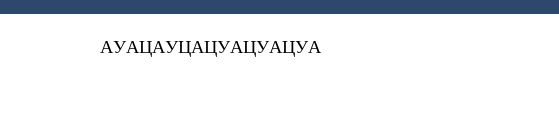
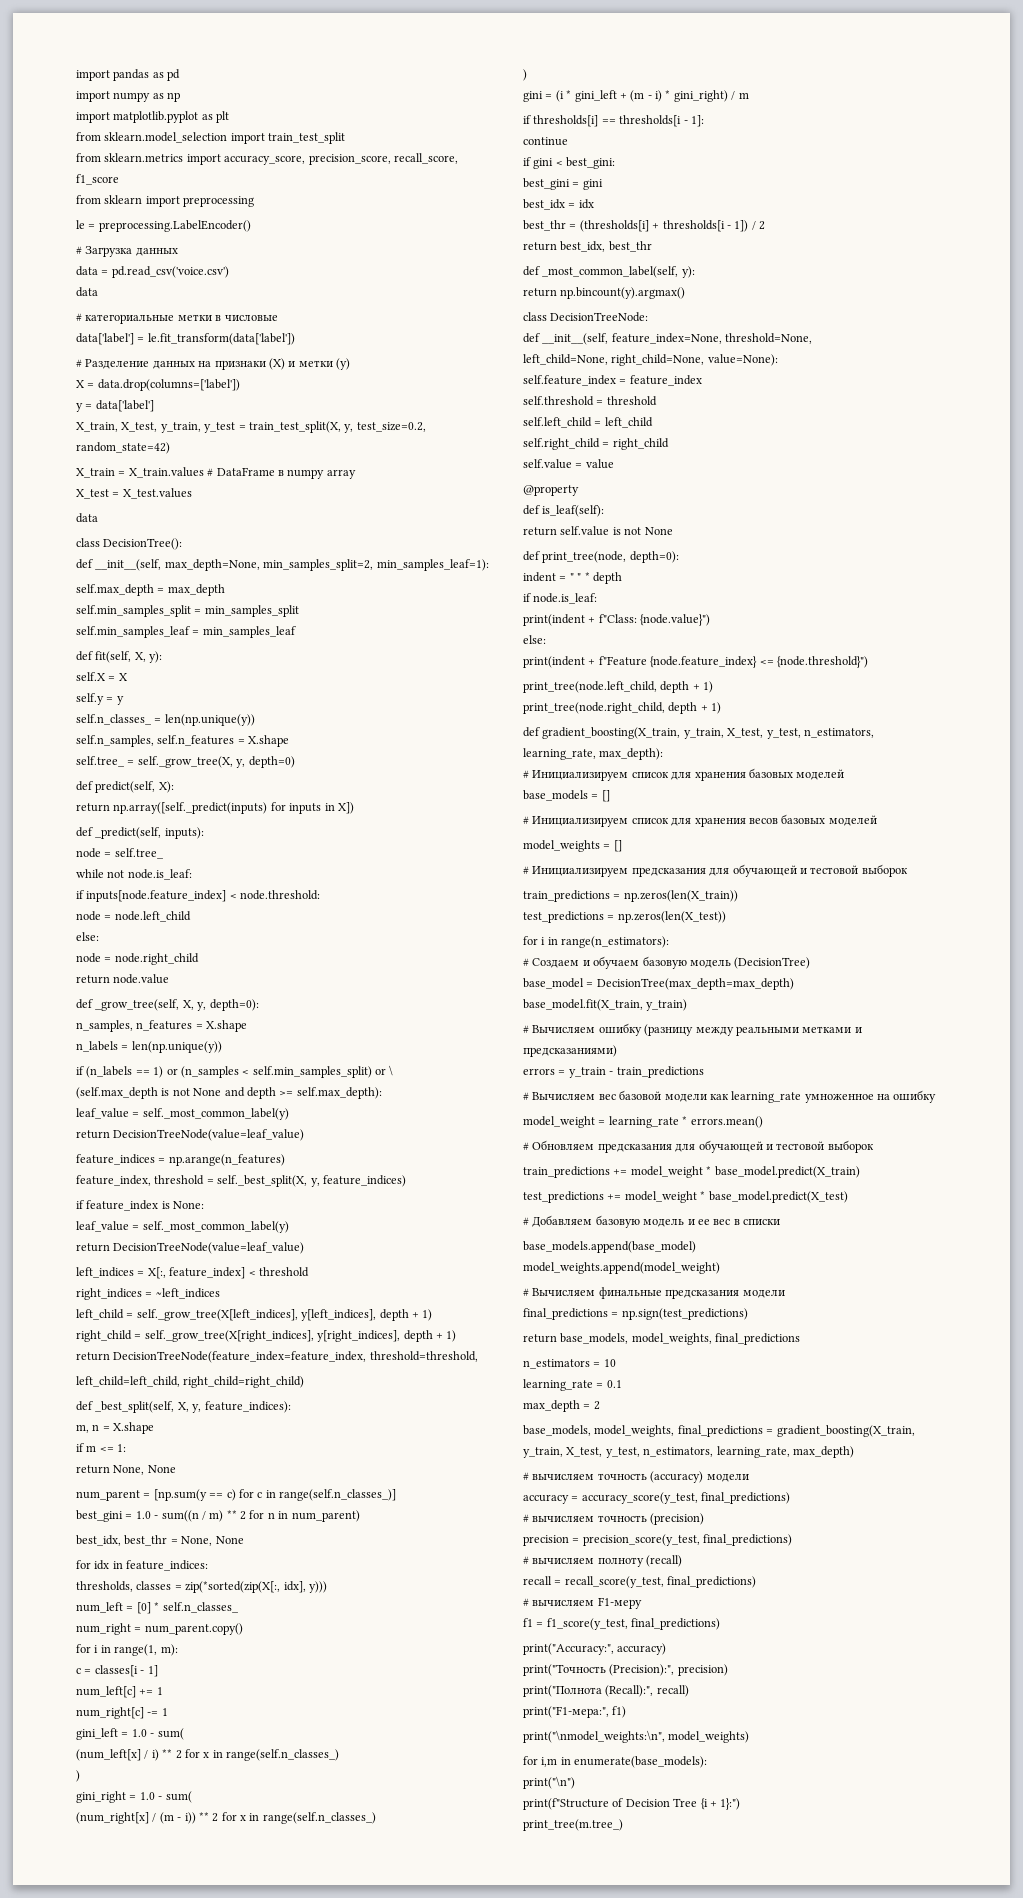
- АУАЦАУЦАЦУАЦУАЦУА
+ import pandas as pd
+ import numpy as np
+ import matplotlib.pyplot as plt
+ from sklearn.model_selection import train_test_split
+ from sklearn.metrics import accuracy_score, precision_score, recall_score, f1_score
+ from sklearn import preprocessing
+ le = preprocessing.LabelEncoder()
+ # Загрузка данных
+ data = pd.read_csv('voice.csv')
+ data
+ # категориальные метки в числовые
+ data['label'] = le.fit_transform(data['label'])
+ # Разделение данных на признаки (X) и метки (y)
+ X = data.drop(columns=['label'])
+ y = data['label']
+ X_train, X_test, y_train, y_test = train_test_split(X, y, test_size=0.2, random_state=42)
+ X_train = X_train.values # DataFrame в numpy array
+ X_test = X_test.values
+ data
+ class DecisionTree():
+ def __init__(self, max_depth=None, min_samples_split=2, min_samples_leaf=1):
+ self.max_depth = max_depth
+ self.min_samples_split = min_samples_split
+ self.min_samples_leaf = min_samples_leaf
+ def fit(self, X, y):
+ self.X = X
+ self.y = y
+ self.n_classes_ = len(np.unique(y))
+ self.n_samples, self.n_features = X.shape
+ self.tree_ = self._grow_tree(X, y, depth=0)
+ def predict(self, X):
+ return np.array([self._predict(inputs) for inputs in X])
+ def _predict(self, inputs):
+ node = self.tree_
+ while not node.is_leaf:
+ if inputs[node.feature_index] < node.threshold:
+ node = node.left_child
+ else:
+ node = node.right_child
+ return node.value
+ def _grow_tree(self, X, y, depth=0):
+ n_samples, n_features = X.shape
+ n_labels = len(np.unique(y))
+ if (n_labels == 1) or (n_samples < self.min_samples_split) or \
+ (self.max_depth is not None and depth >= self.max_depth):
+ leaf_value = self._most_common_label(y)
+ return DecisionTreeNode(value=leaf_value)
+ feature_indices = np.arange(n_features)
+ feature_index, threshold = self._best_split(X, y, feature_indices)
+ if feature_index is None:
+ leaf_value = self._most_common_label(y)
+ return DecisionTreeNode(value=leaf_value)
+ left_indices = X[:, feature_index] < threshold
+ right_indices = ~left_indices
+ left_child = self._grow_tree(X[left_indices], y[left_indices], depth + 1)
+ right_child = self._grow_tree(X[right_indices], y[right_indices], depth + 1)
+ return DecisionTreeNode(feature_index=feature_index, threshold=threshold,
+ left_child=left_child, right_child=right_child)
+ def _best_split(self, X, y, feature_indices):
+ m, n = X.shape
+ if m <= 1:
+ return None, None
+ num_parent = [np.sum(y == c) for c in range(self.n_classes_)]
+ best_gini = 1.0 - sum((n / m) ** 2 for n in num_parent)
+ best_idx, best_thr = None, None
+ for idx in feature_indices:
+ thresholds, classes = zip(*sorted(zip(X[:, idx], y)))
+ num_left = [0] * self.n_classes_
+ num_right = num_parent.copy()
+ for i in range(1, m):
+ c = classes[i - 1]
+ num_left[c] += 1
+ num_right[c] -= 1
+ gini_left = 1.0 - sum(
+ (num_left[x] / i) ** 2 for x in range(self.n_classes_)
+ )
+ gini_right = 1.0 - sum(
+ (num_right[x] / (m - i)) ** 2 for x in range(self.n_classes_)
+ )
+ gini = (i * gini_left + (m - i) * gini_right) / m
+ if thresholds[i] == thresholds[i - 1]:
+ continue
+ if gini < best_gini:
+ best_gini = gini
+ best_idx = idx
+ best_thr = (thresholds[i] + thresholds[i - 1]) / 2
+ return best_idx, best_thr
+ def _most_common_label(self, y):
+ return np.bincount(y).argmax()
+ class DecisionTreeNode:
+ def __init__(self, feature_index=None, threshold=None,
+ left_child=None, right_child=None, value=None):
+ self.feature_index = feature_index
+ self.threshold = threshold
+ self.left_child = left_child
+ self.right_child = right_child
+ self.value = value
+ @property
+ def is_leaf(self):
+ return self.value is not None
+ def print_tree(node, depth=0):
+ indent = " " * depth
+ if node.is_leaf:
+ print(indent + f"Class: {node.value}")
+ else:
+ print(indent + f"Feature {node.feature_index} <= {node.threshold}")
+ print_tree(node.left_child, depth + 1)
+ print_tree(node.right_child, depth + 1)
+ def gradient_boosting(X_train, y_train, X_test, y_test, n_estimators, learning_rate, max_depth):
+ # Инициализируем список для хранения базовых моделей
+ base_models = []
+ # Инициализируем список для хранения весов базовых моделей
+ model_weights = []
+ # Инициализируем предсказания для обучающей и тестовой выборок
+ train_predictions = np.zeros(len(X_train))
+ test_predictions = np.zeros(len(X_test))
+ for i in range(n_estimators):
+ # Создаем и обучаем базовую модель (DecisionTree)
+ base_model = DecisionTree(max_depth=max_depth)
+ base_model.fit(X_train, y_train)
+ # Вычисляем ошибку (разницу между реальными метками и предсказаниями)
+ errors = y_train - train_predictions
+ # Вычисляем вес базовой модели как learning_rate умноженное на ошибку
+ model_weight = learning_rate * errors.mean()
+ # Обновляем предсказания для обучающей и тестовой выборок
+ train_predictions += model_weight * base_model.predict(X_train)
+ test_predictions += model_weight * base_model.predict(X_test)
+ # Добавляем базовую модель и ее вес в списки
+ base_models.append(base_model)
+ model_weights.append(model_weight)
+ # Вычисляем финальные предсказания модели
+ final_predictions = np.sign(test_predictions)
+ return base_models, model_weights, final_predictions
+ n_estimators = 10
+ learning_rate = 0.1
+ max_depth = 2
+ base_models, model_weights, final_predictions = gradient_boosting(X_train, y_train, X_test, y_test, n_estimators, learning_rate, max_depth)
+ # вычисляем точность (accuracy) модели
+ accuracy = accuracy_score(y_test, final_predictions)
+ # вычисляем точность (precision)
+ precision = precision_score(y_test, final_predictions)
+ # вычисляем полноту (recall)
+ recall = recall_score(y_test, final_predictions)
+ # вычисляем F1-меру
+ f1 = f1_score(y_test, final_predictions)
+ print("Accuracy:", accuracy)
+ print("Точность (Precision):", precision)
+ print("Полнота (Recall):", recall)
+ print("F1-мера:", f1)
+ print("\nmodel_weights:\n", model_weights)
+ for i,m in enumerate(base_models):
+ print("\n")
+ print(f"Structure of Decision Tree {i + 1}:")
+ print_tree(m.tree_)

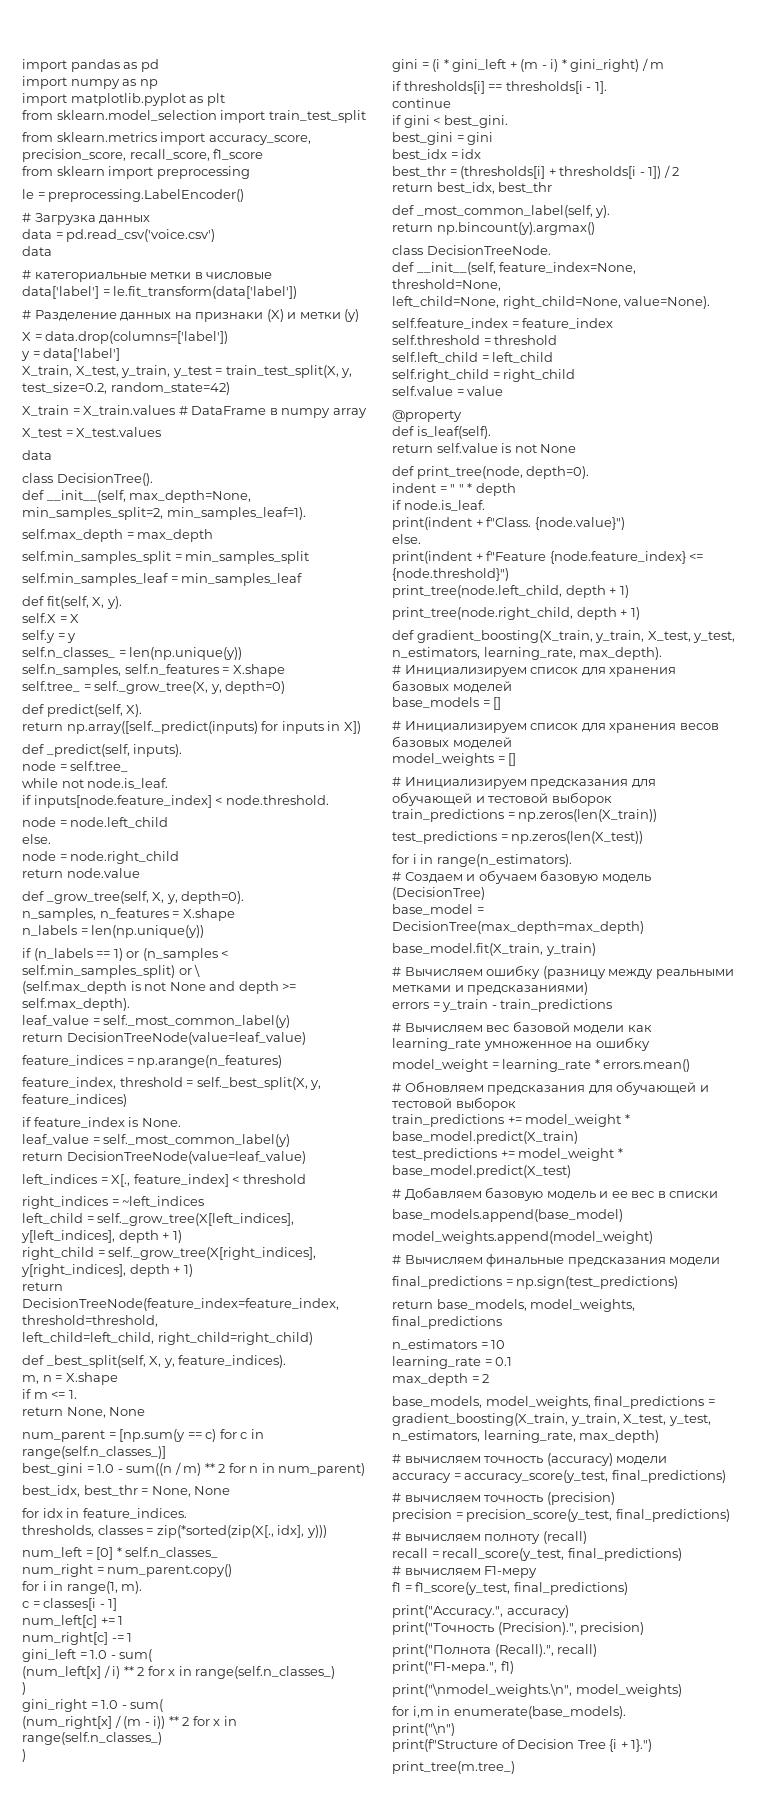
- class DecisionTree():
+ class DecisionTree().
- def __init__(self, max_depth=None, min_samples_split=2, min_samples_leaf=1):
+ def __init__(self, max_depth=None, min_samples_split=2, min_samples_leaf=1).
- def fit(self, X, y):
+ def fit(self, X, y).
- def predict(self, X):
+ def predict(self, X).
- def _predict(self, inputs):
+ def _predict(self, inputs).
- while not node.is_leaf:
+ while not node.is_leaf.
- if inputs[node.feature_index] < node.threshold:
+ if inputs[node.feature_index] < node.threshold.
  node = node.left_child
- else:
+ else.
- def _grow_tree(self, X, y, depth=0):
+ def _grow_tree(self, X, y, depth=0).
- (self.max_depth is not None and depth >= self.max_depth):
+ (self.max_depth is not None and depth >= self.max_depth).
- if feature_index is None:
+ if feature_index is None.
- left_indices = X[:, feature_index] < threshold
+ left_indices = X[., feature_index] < threshold
- def _best_split(self, X, y, feature_indices):
+ def _best_split(self, X, y, feature_indices).
- if m <= 1:
+ if m <= 1.
- for idx in feature_indices:
+ for idx in feature_indices.
- thresholds, classes = zip(*sorted(zip(X[:, idx], y)))
+ thresholds, classes = zip(*sorted(zip(X[., idx], y)))
- for i in range(1, m):
+ for i in range(1, m).
- if thresholds[i] == thresholds[i - 1]:
+ if thresholds[i] == thresholds[i - 1].
- if gini < best_gini:
+ if gini < best_gini.
- def _most_common_label(self, y):
+ def _most_common_label(self, y).
- class DecisionTreeNode:
+ class DecisionTreeNode.
- left_child=None, right_child=None, value=None):
+ left_child=None, right_child=None, value=None).
- def is_leaf(self):
+ def is_leaf(self).
- def print_tree(node, depth=0):
+ def print_tree(node, depth=0).
- if node.is_leaf:
- print(indent + f"Class: {node.value}")
- else:
+ if node.is_leaf.
+ print(indent + f"Class. {node.value}")
+ else.
- def gradient_boosting(X_train, y_train, X_test, y_test, n_estimators, learning_rate, max_depth):
+ def gradient_boosting(X_train, y_train, X_test, y_test, n_estimators, learning_rate, max_depth).
- for i in range(n_estimators):
+ for i in range(n_estimators).
- print("Accuracy:", accuracy)
+ print("Accuracy.", accuracy)
- print("Точность (Precision):", precision)
+ print("Точность (Precision).", precision)
- print("Полнота (Recall):", recall)
+ print("Полнота (Recall).", recall)
- print("F1-мера:", f1)
+ print("F1-мера.", f1)
- print("\nmodel_weights:\n", model_weights)
+ print("\nmodel_weights.\n", model_weights)
- for i,m in enumerate(base_models):
+ for i,m in enumerate(base_models).
- print(f"Structure of Decision Tree {i + 1}:")
+ print(f"Structure of Decision Tree {i + 1}.")

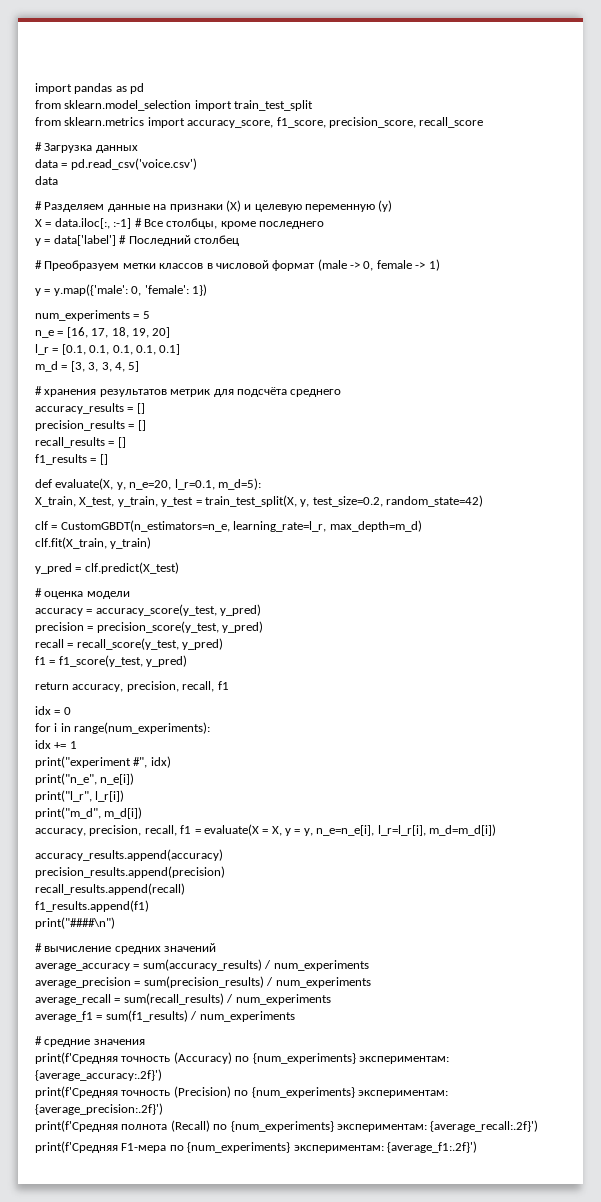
- import numpy as np
- import matplotlib.pyplot as plt
- from sklearn.metrics import accuracy_score, precision_score, recall_score, f1_score
- from sklearn import preprocessing
- le = preprocessing.LabelEncoder()
+ from sklearn.metrics import accuracy_score, f1_score, precision_score, recall_score
- # категориальные метки в числовые
- data['label'] = le.fit_transform(data['label'])
- # Разделение данных на признаки (X) и метки (y)
+ # Разделяем данные на признаки (X) и целевую переменную (y)
- X = data.drop(columns=['label'])
- y = data['label']
+ X = data.iloc[:, :-1] # Все столбцы, кроме последнего
+ y = data['label'] # Последний столбец
+ # Преобразуем метки классов в числовой формат (male -> 0, female -> 1)
+ y = y.map({'male': 0, 'female': 1})
+ num_experiments = 5
+ n_e = [16, 17, 18, 19, 20]
+ l_r = [0.1, 0.1, 0.1, 0.1, 0.1]
+ m_d = [3, 3, 3, 4, 5]
+ # хранения результатов метрик для подсчёта среднего
+ accuracy_results = []
+ precision_results = []
+ recall_results = []
+ f1_results = []
+ def evaluate(X, y, n_e=20, l_r=0.1, m_d=5):
- X_train = X_train.values # DataFrame в numpy array
- X_test = X_test.values
- data
- class DecisionTree().
- def __init__(self, max_depth=None, min_samples_split=2, min_samples_leaf=1).
- self.max_depth = max_depth
- self.min_samples_split = min_samples_split
- self.min_samples_leaf = min_samples_leaf
- def fit(self, X, y).
- self.X = X
- self.y = y
- self.n_classes_ = len(np.unique(y))
- self.n_samples, self.n_features = X.shape
- self.tree_ = self._grow_tree(X, y, depth=0)
- def predict(self, X).
- return np.array([self._predict(inputs) for inputs in X])
- def _predict(self, inputs).
- node = self.tree_
- while not node.is_leaf.
- if inputs[node.feature_index] < node.threshold.
- node = node.left_child
- else.
- node = node.right_child
- return node.value
- def _grow_tree(self, X, y, depth=0).
- n_samples, n_features = X.shape
- n_labels = len(np.unique(y))
- if (n_labels == 1) or (n_samples < self.min_samples_split) or \
- (self.max_depth is not None and depth >= self.max_depth).
- leaf_value = self._most_common_label(y)
- return DecisionTreeNode(value=leaf_value)
- feature_indices = np.arange(n_features)
- feature_index, threshold = self._best_split(X, y, feature_indices)
- if feature_index is None.
- leaf_value = self._most_common_label(y)
- return DecisionTreeNode(value=leaf_value)
- left_indices = X[., feature_index] < threshold
- right_indices = ~left_indices
- left_child = self._grow_tree(X[left_indices], y[left_indices], depth + 1)
- right_child = self._grow_tree(X[right_indices], y[right_indices], depth + 1)
- return DecisionTreeNode(feature_index=feature_index, threshold=threshold,
- left_child=left_child, right_child=right_child)
- def _best_split(self, X, y, feature_indices).
- m, n = X.shape
- if m <= 1.
- return None, None
- num_parent = [np.sum(y == c) for c in range(self.n_classes_)]
- best_gini = 1.0 - sum((n / m) ** 2 for n in num_parent)
- best_idx, best_thr = None, None
- for idx in feature_indices.
- thresholds, classes = zip(*sorted(zip(X[., idx], y)))
- num_left = [0] * self.n_classes_
- num_right = num_parent.copy()
- for i in range(1, m).
- c = classes[i - 1]
- num_left[c] += 1
- num_right[c] -= 1
- gini_left = 1.0 - sum(
- (num_left[x] / i) ** 2 for x in range(self.n_classes_)
- )
- gini_right = 1.0 - sum(
- (num_right[x] / (m - i)) ** 2 for x in range(self.n_classes_)
- )
- gini = (i * gini_left + (m - i) * gini_right) / m
- if thresholds[i] == thresholds[i - 1].
- continue
- if gini < best_gini.
- best_gini = gini
- best_idx = idx
- best_thr = (thresholds[i] + thresholds[i - 1]) / 2
- return best_idx, best_thr
- def _most_common_label(self, y).
- return np.bincount(y).argmax()
- class DecisionTreeNode.
- def __init__(self, feature_index=None, threshold=None,
- left_child=None, right_child=None, value=None).
- self.feature_index = feature_index
- self.threshold = threshold
- self.left_child = left_child
- self.right_child = right_child
- self.value = value
- @property
- def is_leaf(self).
- return self.value is not None
- def print_tree(node, depth=0).
- indent = " " * depth
- if node.is_leaf.
- print(indent + f"Class. {node.value}")
- else.
- print(indent + f"Feature {node.feature_index} <= {node.threshold}")
- print_tree(node.left_child, depth + 1)
- print_tree(node.right_child, depth + 1)
- def gradient_boosting(X_train, y_train, X_test, y_test, n_estimators, learning_rate, max_depth).
- # Инициализируем список для хранения базовых моделей
- base_models = []
- # Инициализируем список для хранения весов базовых моделей
- model_weights = []
- # Инициализируем предсказания для обучающей и тестовой выборок
- train_predictions = np.zeros(len(X_train))
- test_predictions = np.zeros(len(X_test))
- for i in range(n_estimators).
- # Создаем и обучаем базовую модель (DecisionTree)
- base_model = DecisionTree(max_depth=max_depth)
- base_model.fit(X_train, y_train)
- # Вычисляем ошибку (разницу между реальными метками и предсказаниями)
- errors = y_train - train_predictions
- # Вычисляем вес базовой модели как learning_rate умноженное на ошибку
- model_weight = learning_rate * errors.mean()
- # Обновляем предсказания для обучающей и тестовой выборок
- train_predictions += model_weight * base_model.predict(X_train)
- test_predictions += model_weight * base_model.predict(X_test)
- # Добавляем базовую модель и ее вес в списки
- base_models.append(base_model)
- model_weights.append(model_weight)
- # Вычисляем финальные предсказания модели
- final_predictions = np.sign(test_predictions)
- return base_models, model_weights, final_predictions
- n_estimators = 10
- learning_rate = 0.1
- max_depth = 2
- base_models, model_weights, final_predictions = gradient_boosting(X_train, y_train, X_test, y_test, n_estimators, learning_rate, max_depth)
- # вычисляем точность (accuracy) модели
- accuracy = accuracy_score(y_test, final_predictions)
- # вычисляем точность (precision)
- precision = precision_score(y_test, final_predictions)
- # вычисляем полноту (recall)
+ clf = CustomGBDT(n_estimators=n_e, learning_rate=l_r, max_depth=m_d)
+ clf.fit(X_train, y_train)
+ y_pred = clf.predict(X_test)
+ # оценка модели
+ accuracy = accuracy_score(y_test, y_pred)
+ precision = precision_score(y_test, y_pred)
- recall = recall_score(y_test, final_predictions)
- # вычисляем F1-меру
+ recall = recall_score(y_test, y_pred)
- f1 = f1_score(y_test, final_predictions)
- print("Accuracy.", accuracy)
- print("Точность (Precision).", precision)
- print("Полнота (Recall).", recall)
- print("F1-мера.", f1)
- print("\nmodel_weights.\n", model_weights)
- for i,m in enumerate(base_models).
- print("\n")
- print(f"Structure of Decision Tree {i + 1}.")
- print_tree(m.tree_)
+ f1 = f1_score(y_test, y_pred)
+ return accuracy, precision, recall, f1
+ idx = 0
+ for i in range(num_experiments):
+ idx += 1
+ print("experiment #", idx)
+ print("n_e", n_e[i])
+ print("l_r", l_r[i])
+ print("m_d", m_d[i])
+ accuracy, precision, recall, f1 = evaluate(X = X, y = y, n_e=n_e[i], l_r=l_r[i], m_d=m_d[i])
+ accuracy_results.append(accuracy)
+ precision_results.append(precision)
+ recall_results.append(recall)
+ f1_results.append(f1)
+ print("####\n")
+ # вычисление средних значений
+ average_accuracy = sum(accuracy_results) / num_experiments
+ average_precision = sum(precision_results) / num_experiments
+ average_recall = sum(recall_results) / num_experiments
+ average_f1 = sum(f1_results) / num_experiments
+ # средние значения
+ print(f'Средняя точность (Accuracy) по {num_experiments} экспериментам: {average_accuracy:.2f}')
+ print(f'Средняя точность (Precision) по {num_experiments} экспериментам: {average_precision:.2f}')
+ print(f'Средняя полнота (Recall) по {num_experiments} экспериментам: {average_recall:.2f}')
+ print(f'Средняя F1-мера по {num_experiments} экспериментам: {average_f1:.2f}')

